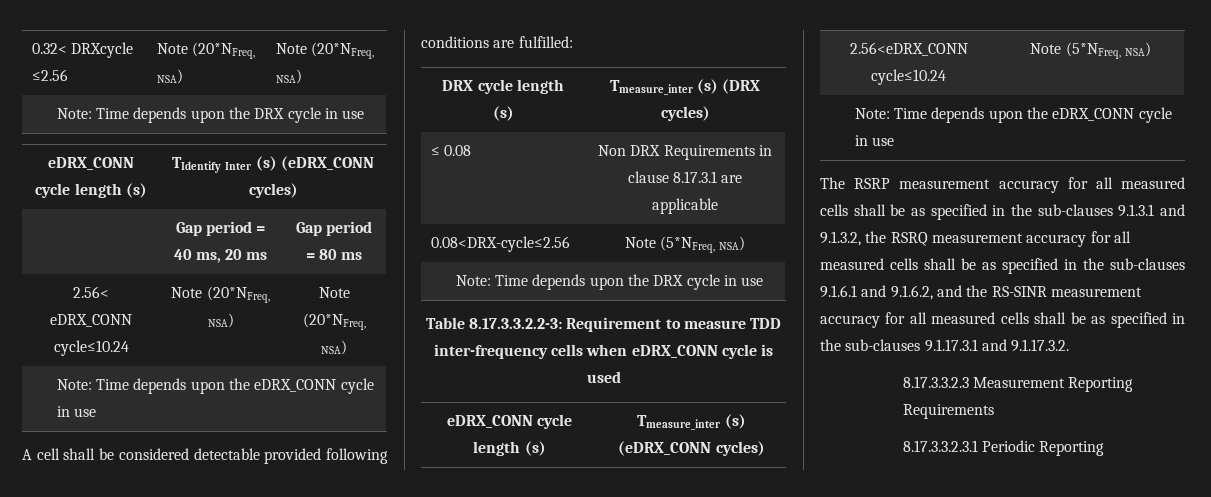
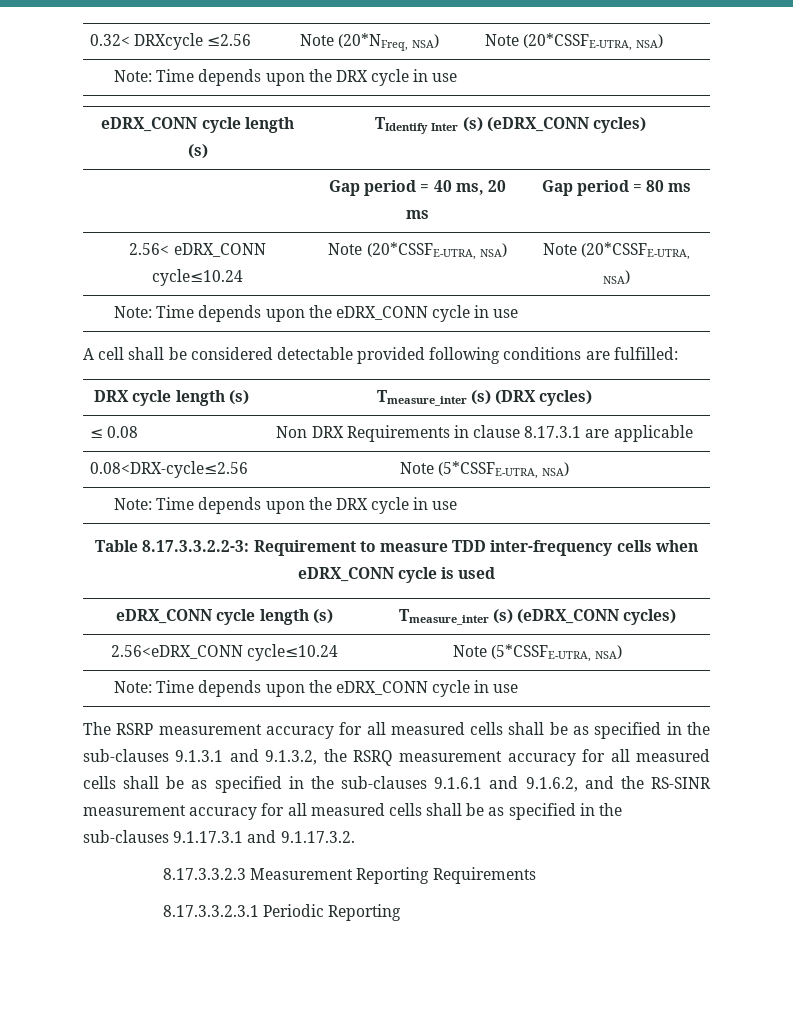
- 0.32< DRXcycle ≤2.56 | Note (20*NFreq, NSA) | Note (20*NFreq, NSA)
+ 0.32< DRXcycle ≤2.56 | Note (20*NFreq, NSA) | Note (20*CSSFE-UTRA, NSA)
- 2.56< eDRX_CONN cycle≤10.24 | Note (20*NFreq, NSA) | Note (20*NFreq, NSA)
+ 2.56< eDRX_CONN cycle≤10.24 | Note (20*CSSFE-UTRA, NSA) | Note (20*CSSFE-UTRA, NSA)
- 0.08<DRX-cycle≤2.56 | Note (5*NFreq, NSA)
+ 0.08<DRX-cycle≤2.56 | Note (5*CSSFE-UTRA, NSA)
- 2.56<eDRX_CONN cycle≤10.24 | Note (5*NFreq, NSA)
+ 2.56<eDRX_CONN cycle≤10.24 | Note (5*CSSFE-UTRA, NSA)

